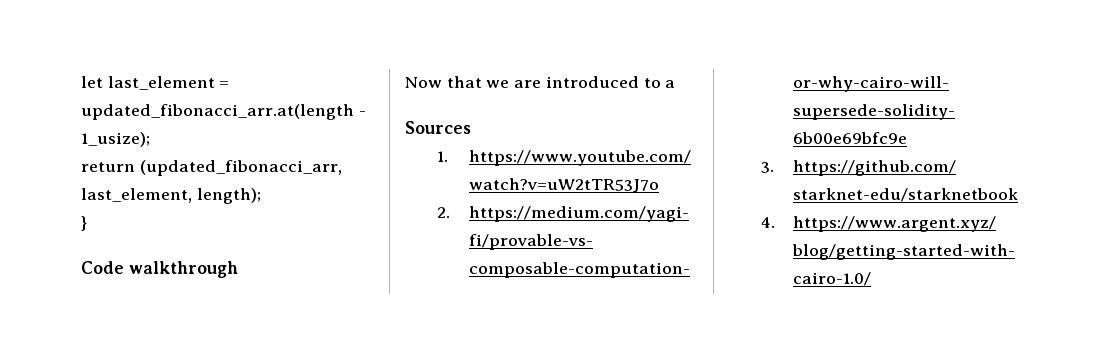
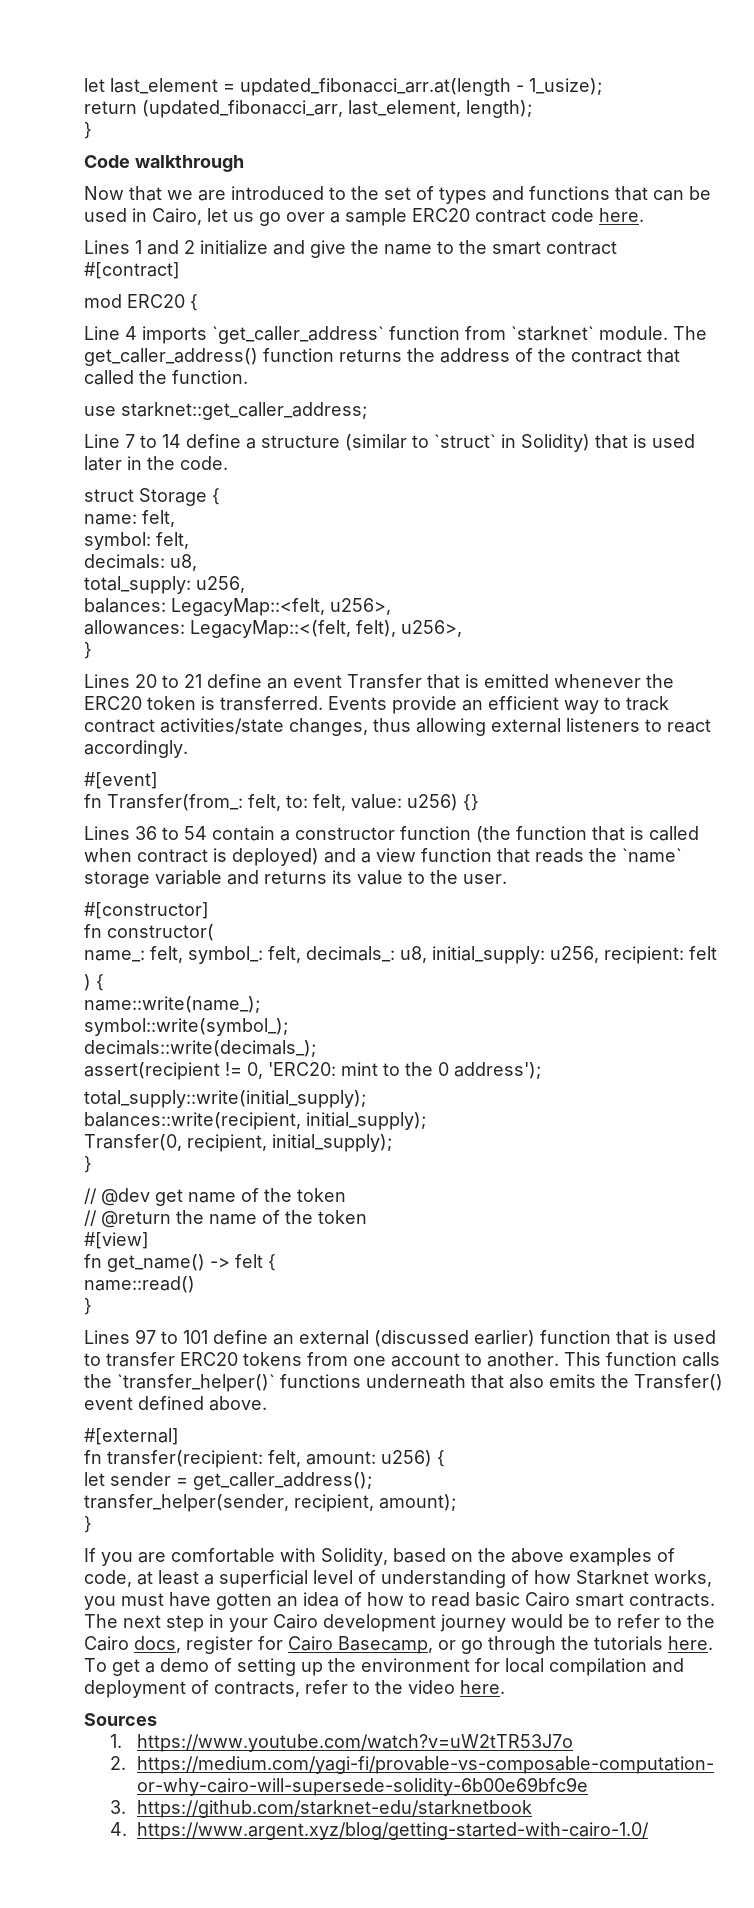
- Now that we are introduced to a
+ Now that we are introduced to the set of types and functions that can be used in Cairo, let us go over a sample ERC20 contract code here.
+ Lines 1 and 2 initialize and give the name to the smart contract
+ #[contract]
+ mod ERC20 {
+ Line 4 imports `get_caller_address` function from `starknet` module. The get_caller_address() function returns the address of the contract that called the function.
+ use starknet::get_caller_address;
+ Line 7 to 14 define a structure (similar to `struct` in Solidity) that is used later in the code.
+ struct Storage {
+ name: felt,
+ symbol: felt,
+ decimals: u8,
+ total_supply: u256,
+ balances: LegacyMap::<felt, u256>,
+ allowances: LegacyMap::<(felt, felt), u256>,
+ }
+ Lines 20 to 21 define an event Transfer that is emitted whenever the ERC20 token is transferred. Events provide an efficient way to track contract activities/state changes, thus allowing external listeners to react accordingly.
+ #[event]
+ fn Transfer(from_: felt, to: felt, value: u256) {}
+ Lines 36 to 54 contain a constructor function (the function that is called when contract is deployed) and a view function that reads the `name` storage variable and returns its value to the user.
+ #[constructor]
+ fn constructor(
+ name_: felt, symbol_: felt, decimals_: u8, initial_supply: u256, recipient: felt
+ ) {
+ name::write(name_);
+ symbol::write(symbol_);
+ decimals::write(decimals_);
+ assert(recipient != 0, 'ERC20: mint to the 0 address');
+ total_supply::write(initial_supply);
+ balances::write(recipient, initial_supply);
+ Transfer(0, recipient, initial_supply);
+ }
+ // @dev get name of the token
+ // @return the name of the token
+ #[view]
+ fn get_name() -> felt {
+ name::read()
+ }
+ Lines 97 to 101 define an external (discussed earlier) function that is used to transfer ERC20 tokens from one account to another. This function calls the `transfer_helper()` functions underneath that also emits the Transfer() event defined above.
+ #[external]
+ fn transfer(recipient: felt, amount: u256) {
+ let sender = get_caller_address();
+ transfer_helper(sender, recipient, amount);
+ }
+ If you are comfortable with Solidity, based on the above examples of code, at least a superficial level of understanding of how Starknet works, you must have gotten an idea of how to read basic Cairo smart contracts. The next step in your Cairo development journey would be to refer to the Cairo docs, register for Cairo Basecamp, or go through the tutorials here. To get a demo of setting up the environment for local compilation and deployment of contracts, refer to the video here.

